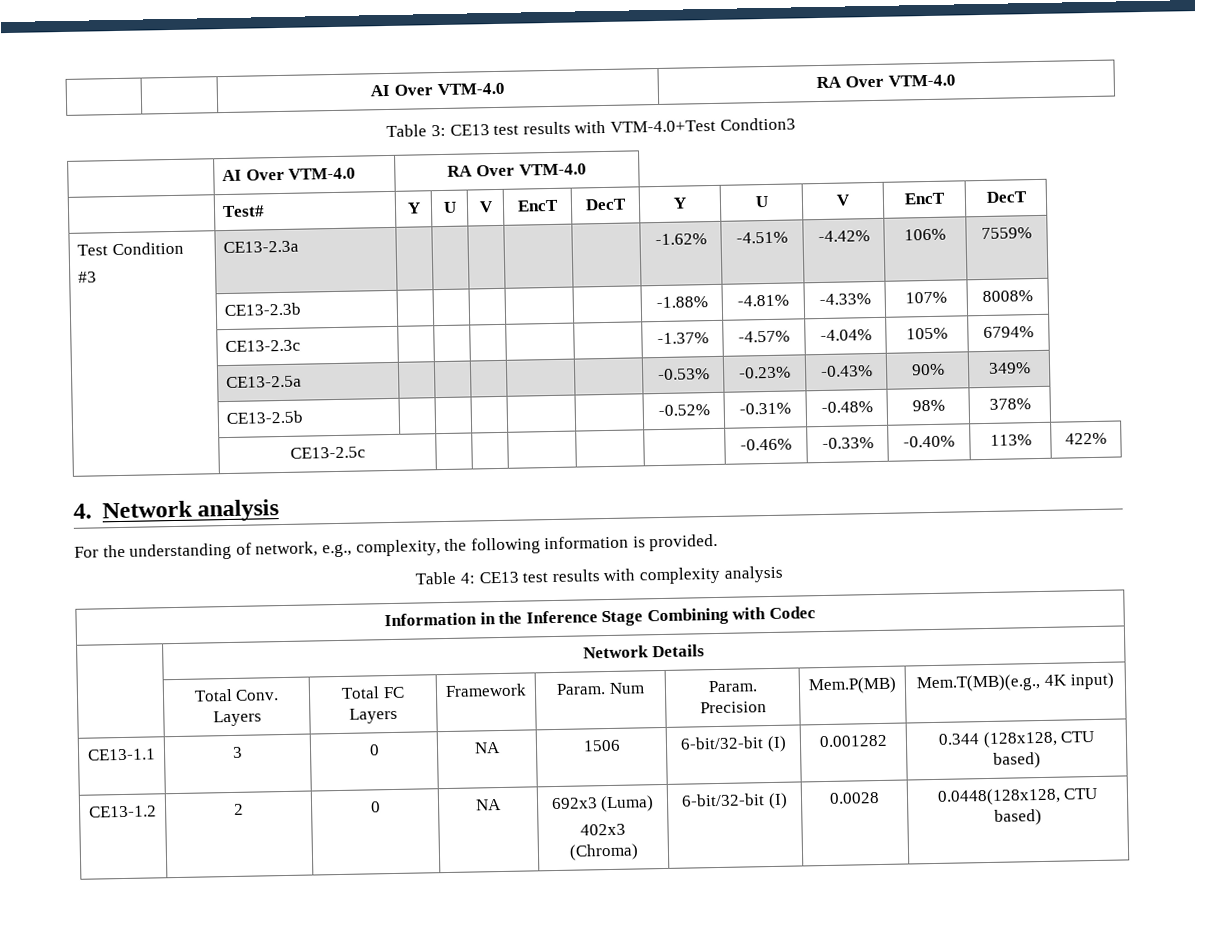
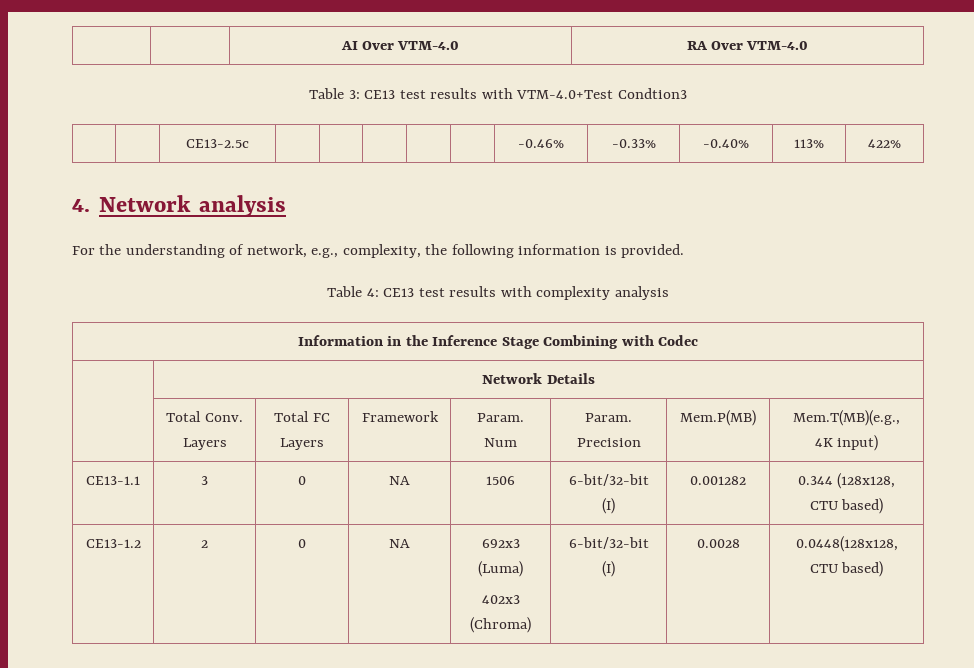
  Table 3: CE13 test results with VTM-4.0+Test Condtion3
- | AI Over VTM-4.0 | RA Over VTM-4.0
- | Test# | Y | U | V | EncT | DecT | Y | U | V | EncT | DecT
- Test Condition
- #3 | CE13-2.3a | | | | | | -1.62% | -4.51% | -4.42% | 106% | 7559%
- | CE13-2.3b | | | | | | -1.88% | -4.81% | -4.33% | 107% | 8008%
- | CE13-2.3c | | | | | | -1.37% | -4.57% | -4.04% | 105% | 6794%
- | CE13-2.5a | | | | | | -0.53% | -0.23% | -0.43% | 90% | 349%
- | CE13-2.5b | | | | | | -0.52% | -0.31% | -0.48% | 98% | 378%
- | CE13-2.5c | | | | | | -0.46% | -0.33% | -0.40% | 113% | 422%
+ | | CE13-2.5c | | | | | | -0.46% | -0.33% | -0.40% | 113% | 422%

